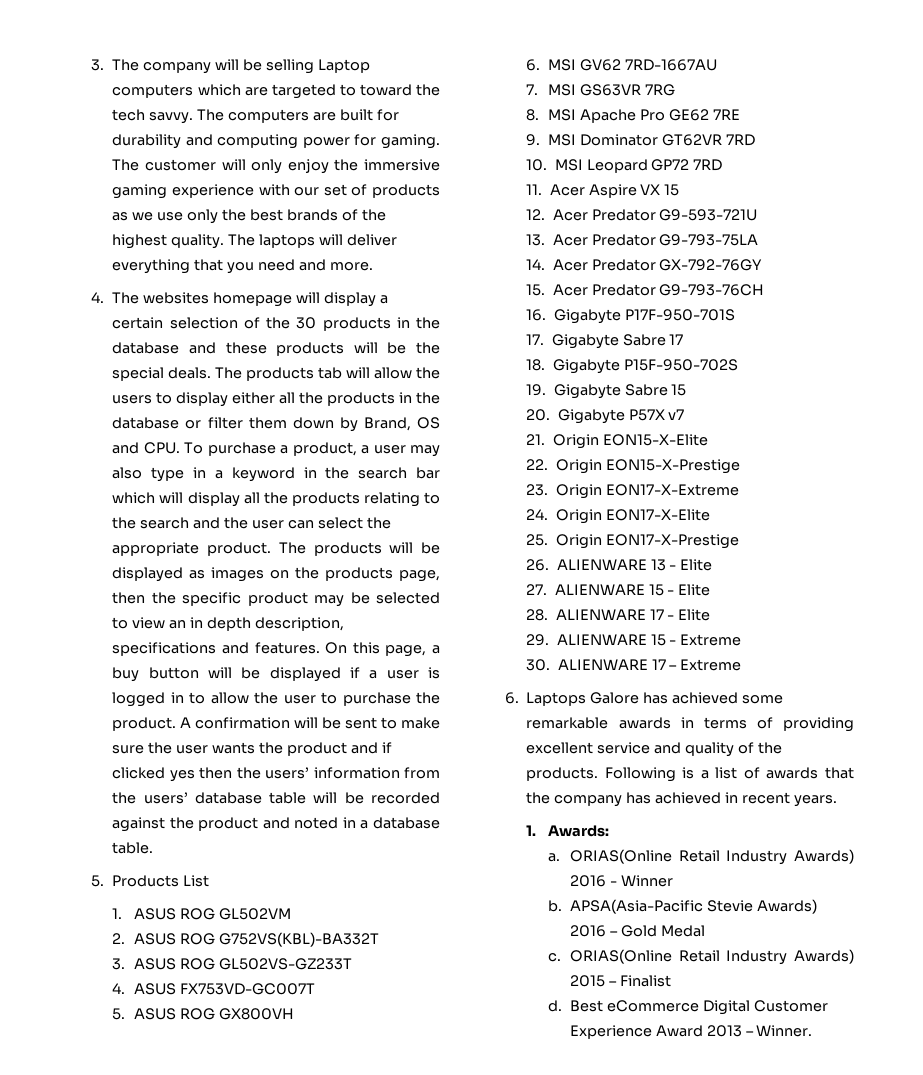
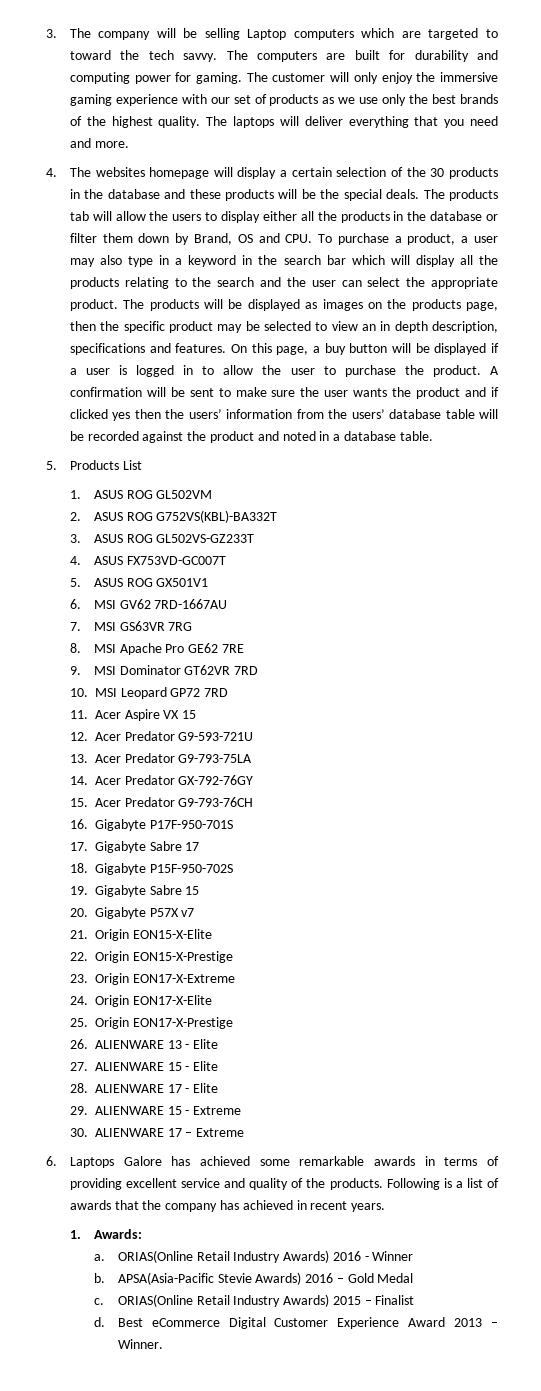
- 5. ASUS ROG GX800VH
+ 5. ASUS ROG GX501V1

